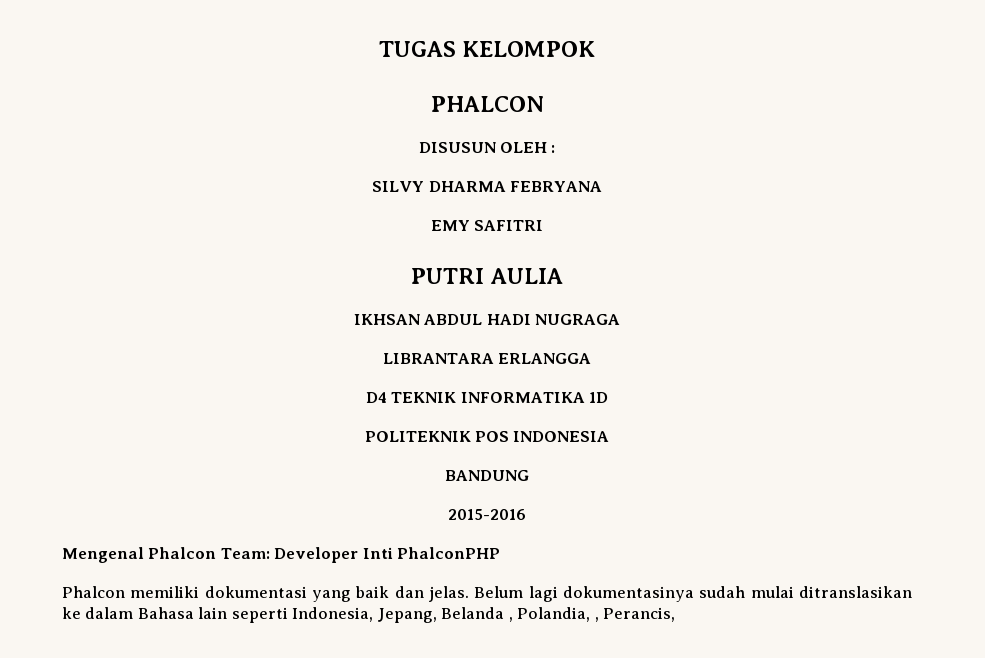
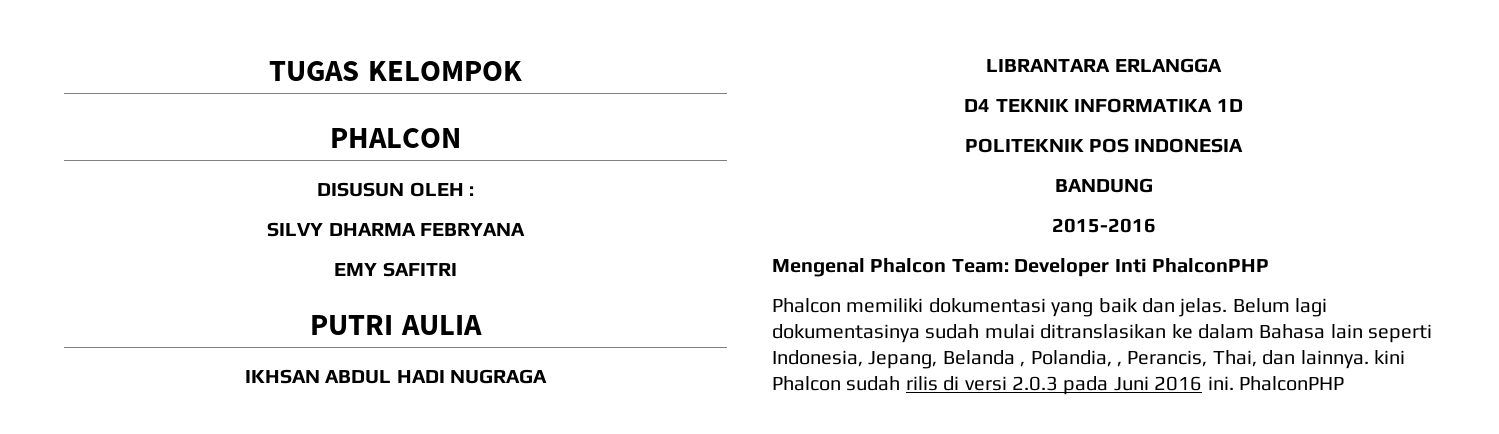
- Belum lagi dokumentasinya sudah mulai ditranslasikan ke dalam Bahasa lain seperti Indonesia, Jepang, Belanda , Polandia, , Perancis,
+ Belum lagi dokumentasinya sudah mulai ditranslasikan ke dalam Bahasa lain seperti Indonesia, Jepang, Belanda , Polandia, , Perancis, Thai, dan lainnya. kini Phalcon sudah rilis di versi 2.0.3 pada Juni 2016 ini. PhalconPHP

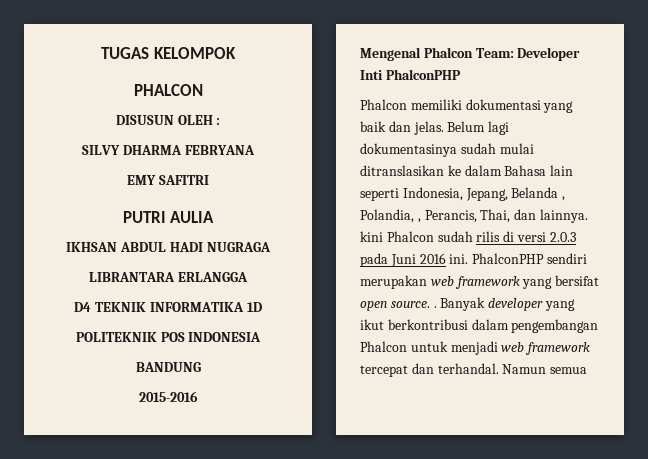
- Belum lagi dokumentasinya sudah mulai ditranslasikan ke dalam Bahasa lain seperti Indonesia, Jepang, Belanda , Polandia, , Perancis, Thai, dan lainnya. kini Phalcon sudah rilis di versi 2.0.3 pada Juni 2016 ini. PhalconPHP
+ Belum lagi dokumentasinya sudah mulai ditranslasikan ke dalam Bahasa lain seperti Indonesia, Jepang, Belanda , Polandia, , Perancis, Thai, dan lainnya. kini Phalcon sudah rilis di versi 2.0.3 pada Juni 2016 ini. PhalconPHP sendiri merupakan web framework yang bersifat open source. . Banyak developer yang ikut berkontribusi dalam pengembangan Phalcon untuk menjadi web framework tercepat dan terhandal. Namun semua

